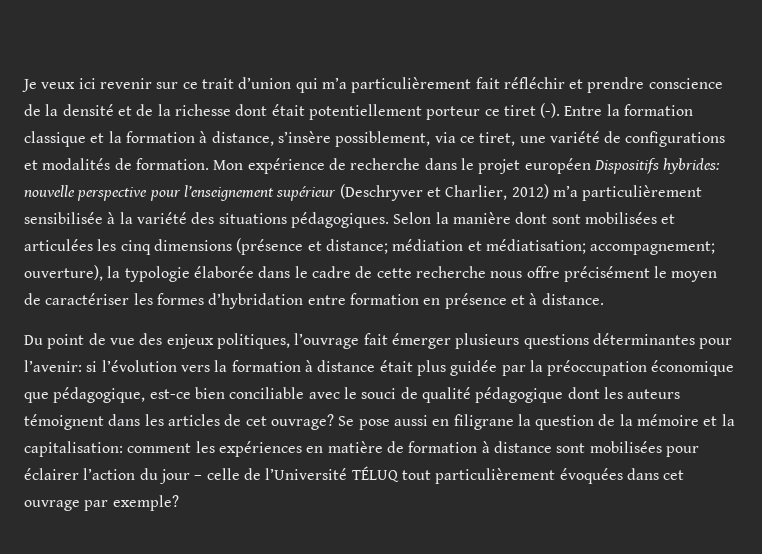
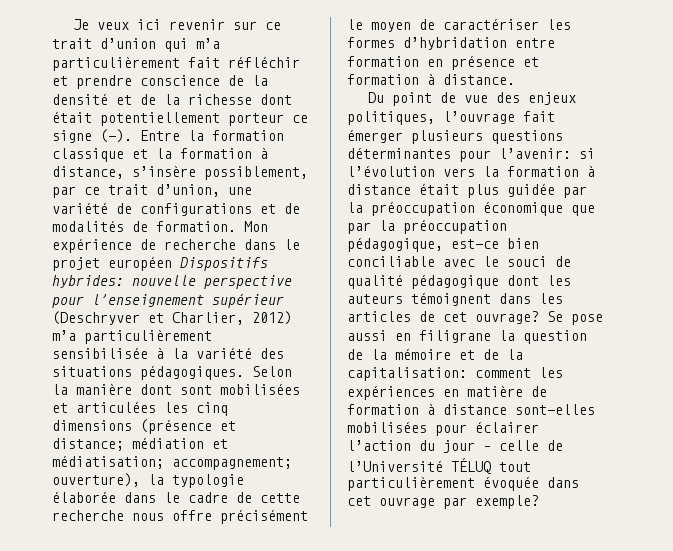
- Je veux ici revenir sur ce trait d’union qui m’a particulièrement fait réfléchir et prendre conscience de la densité et de la richesse dont était potentiellement porteur ce tiret (-).
+ Je veux ici revenir sur ce trait d’union qui m’a particulièrement fait réfléchir et prendre conscience de la densité et de la richesse dont était potentiellement porteur ce signe (-).
- Entre la formation classique et la formation à distance, s’insère possiblement, via ce tiret, une variété de configurations et modalités de formation.
+ Entre la formation classique et la formation à distance, s’insère possiblement, par ce trait d’union, une variété de configurations et de modalités de formation.
- Selon la manière dont sont mobilisées et articulées les cinq dimensions (présence et distance; médiation et médiatisation; accompagnement; ouverture), la typologie élaborée dans le cadre de cette recherche nous offre précisément le moyen de caractériser les formes d’hybridation entre formation en présence et à distance.
+ Selon la manière dont sont mobilisées et articulées les cinq dimensions (présence et distance; médiation et médiatisation; accompagnement; ouverture), la typologie élaborée dans le cadre de cette recherche nous offre précisément le moyen de caractériser les formes d’hybridation entre formation en présence et formation à distance.
- Du point de vue des enjeux politiques, l’ouvrage fait émerger plusieurs questions déterminantes pour l’avenir: si l’évolution vers la formation à distance était plus guidée par la préoccupation économique que pédagogique, est-ce bien conciliable avec le souci de qualité pédagogique dont les auteurs témoignent dans les articles de cet ouvrage?
+ Du point de vue des enjeux politiques, l’ouvrage fait émerger plusieurs questions déterminantes pour l’avenir: si l’évolution vers la formation à distance était plus guidée par la préoccupation économique que par la préoccupation pédagogique, est-ce bien conciliable avec le souci de qualité pédagogique dont les auteurs témoignent dans les articles de cet ouvrage?
- Se pose aussi en filigrane la question de la mémoire et la capitalisation: comment les expériences en matière de formation à distance sont mobilisées pour éclairer l’action du jour – celle de l’Université TÉLUQ tout particulièrement évoquées dans cet ouvrage par exemple?
+ Se pose aussi en filigrane la question de la mémoire et de la capitalisation: comment les expériences en matière de formation à distance sont-elles mobilisées pour éclairer l’action du jour – celle de l’Université TÉLUQ tout particulièrement évoquée dans cet ouvrage par exemple?

